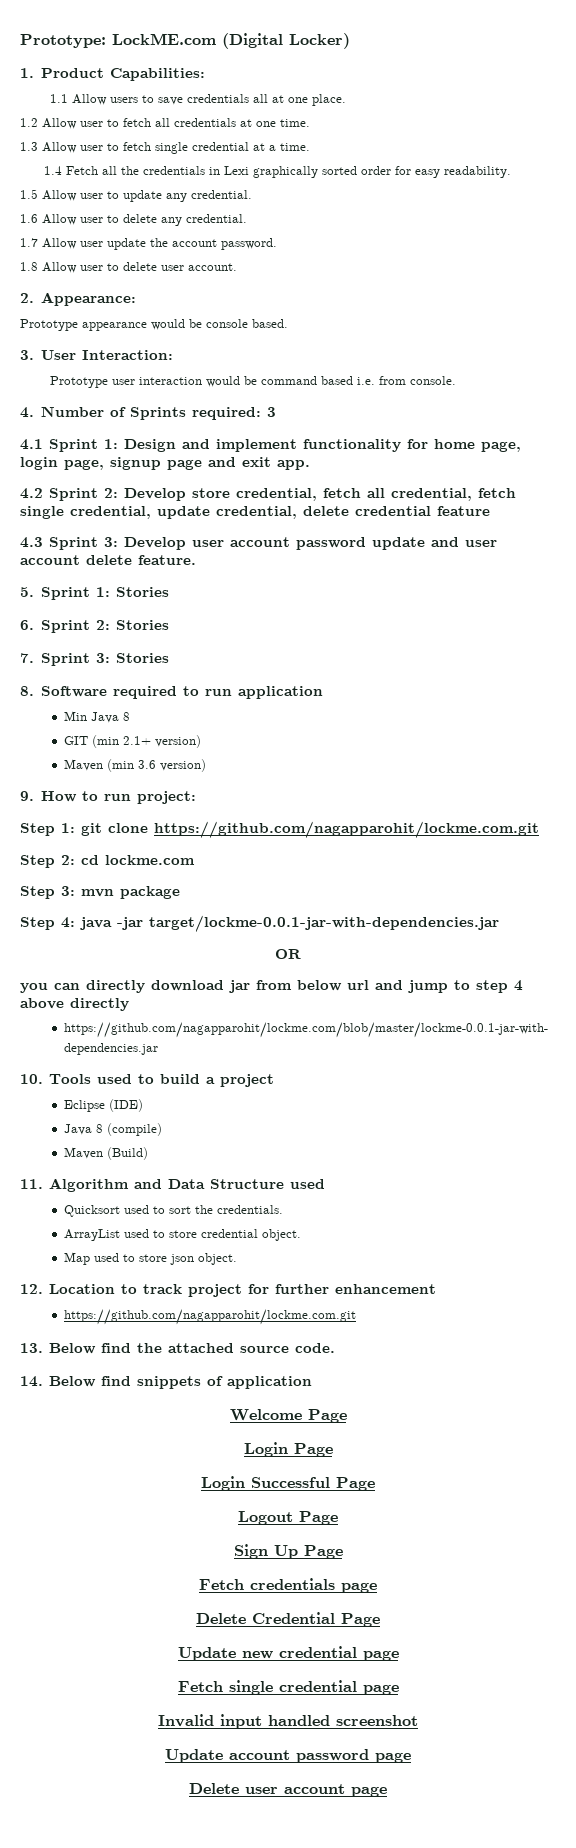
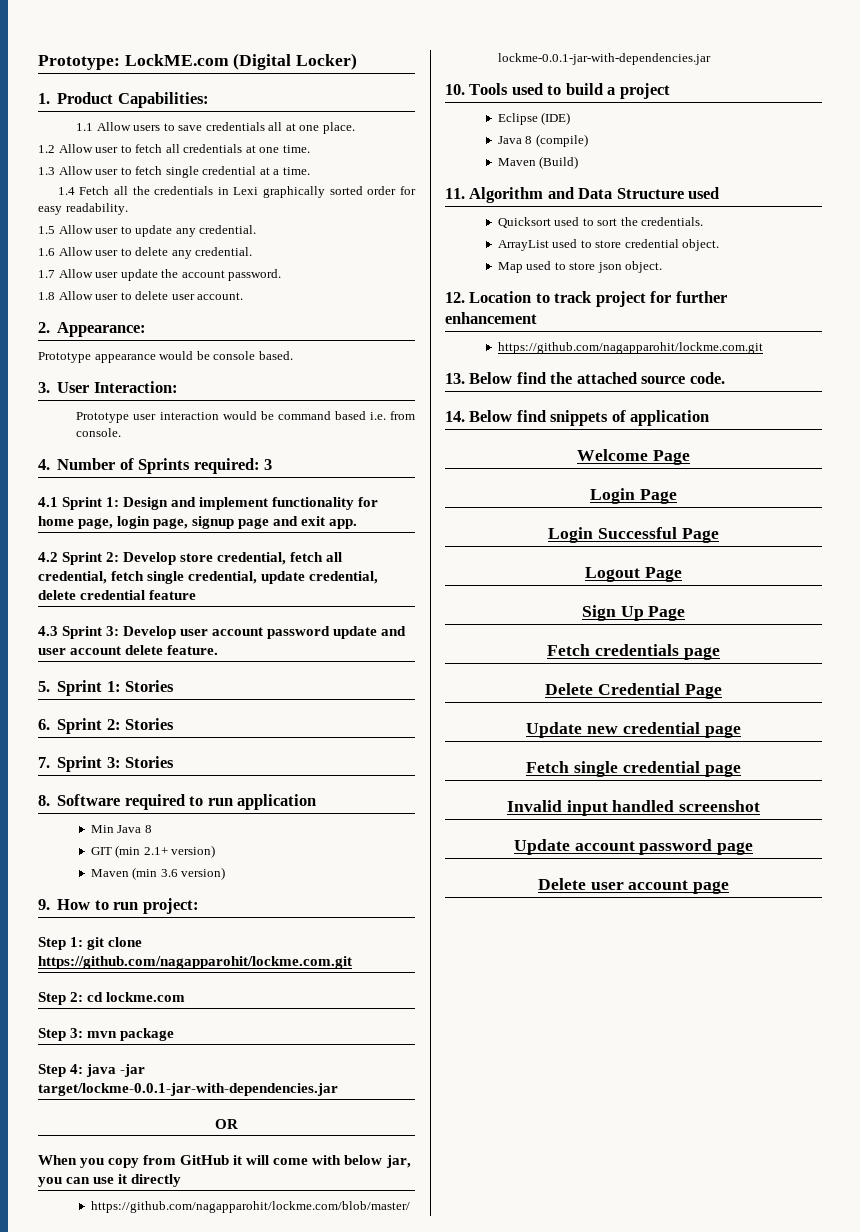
- you can directly download jar from below url and jump to step 4 above directly
+ When you copy from GitHub it will come with below jar, you can use it directly

